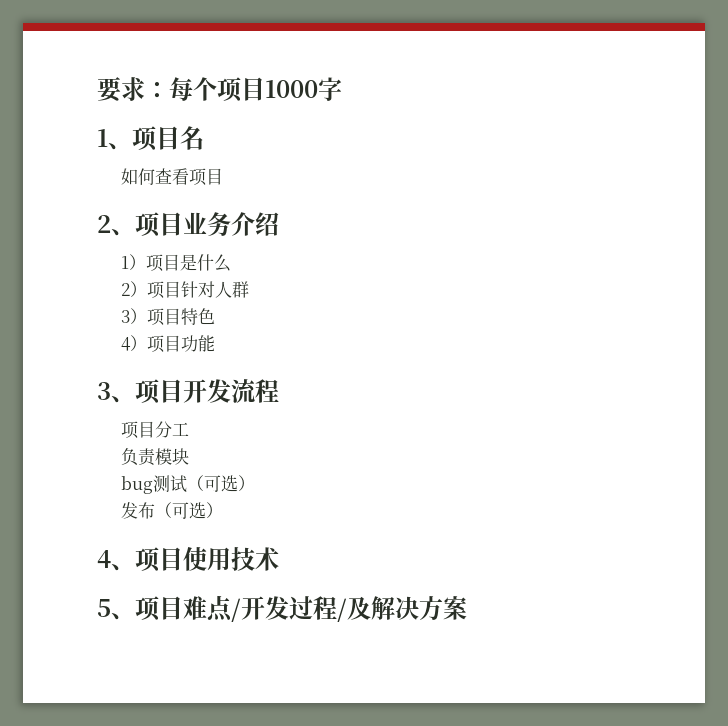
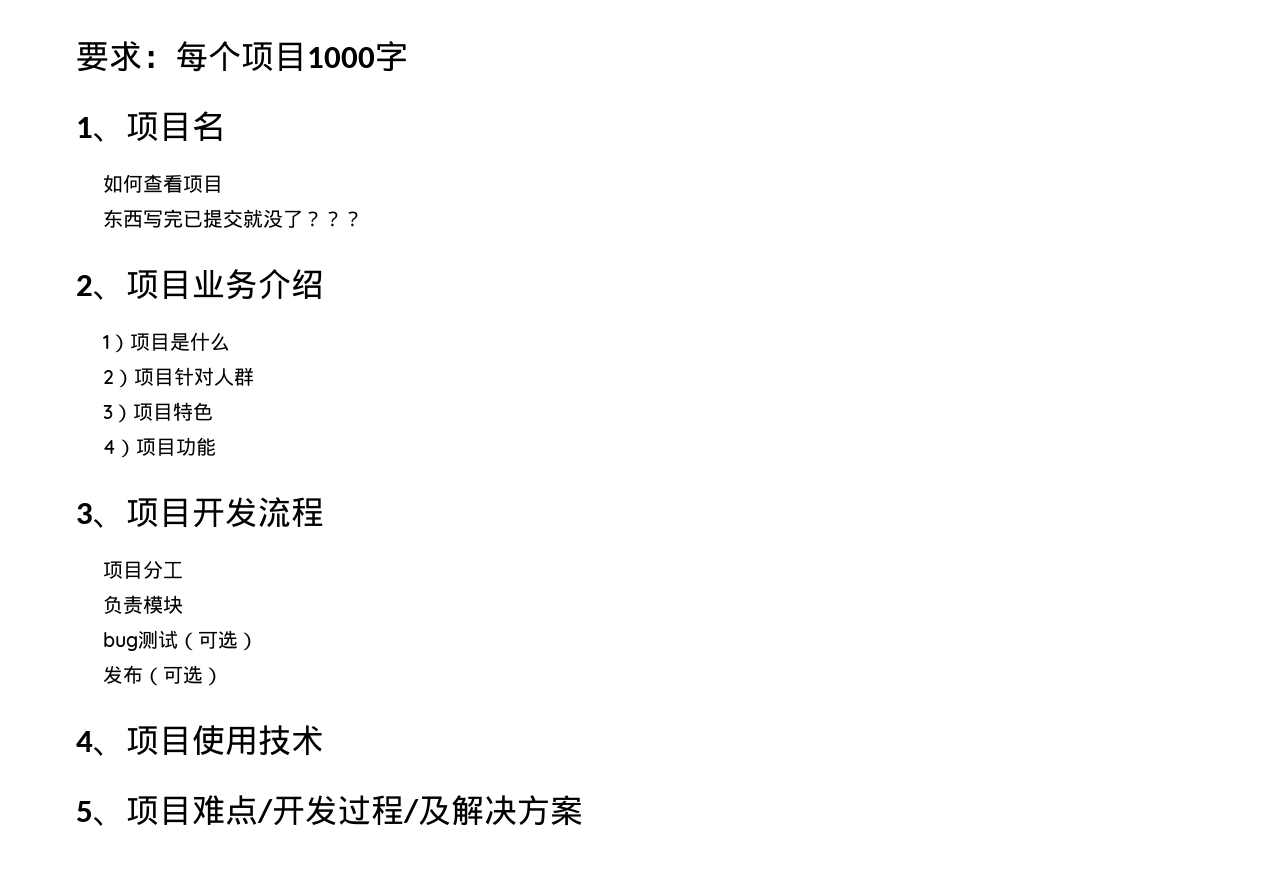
+ 东西写完已提交就没了？？？

